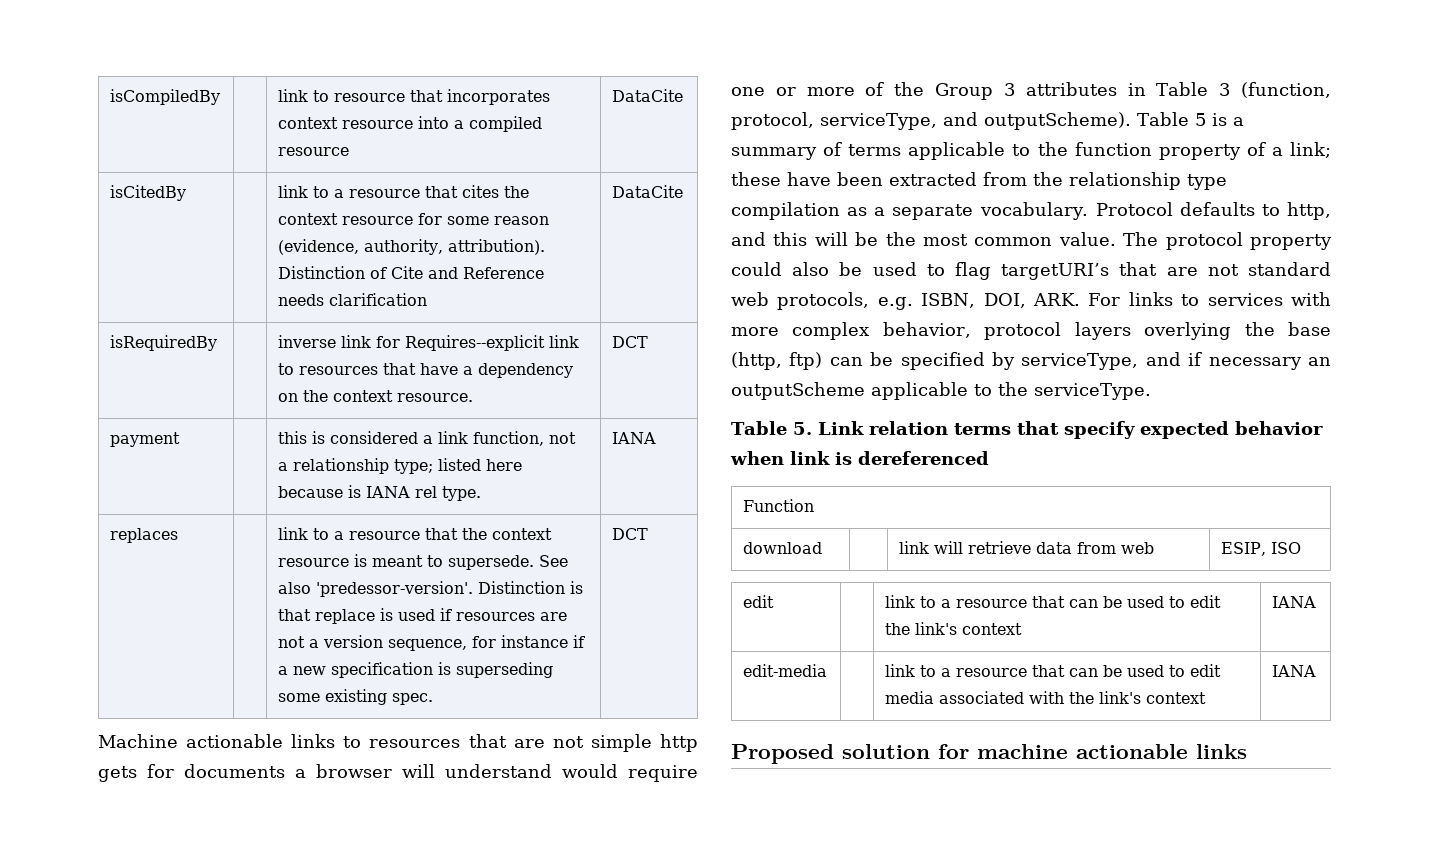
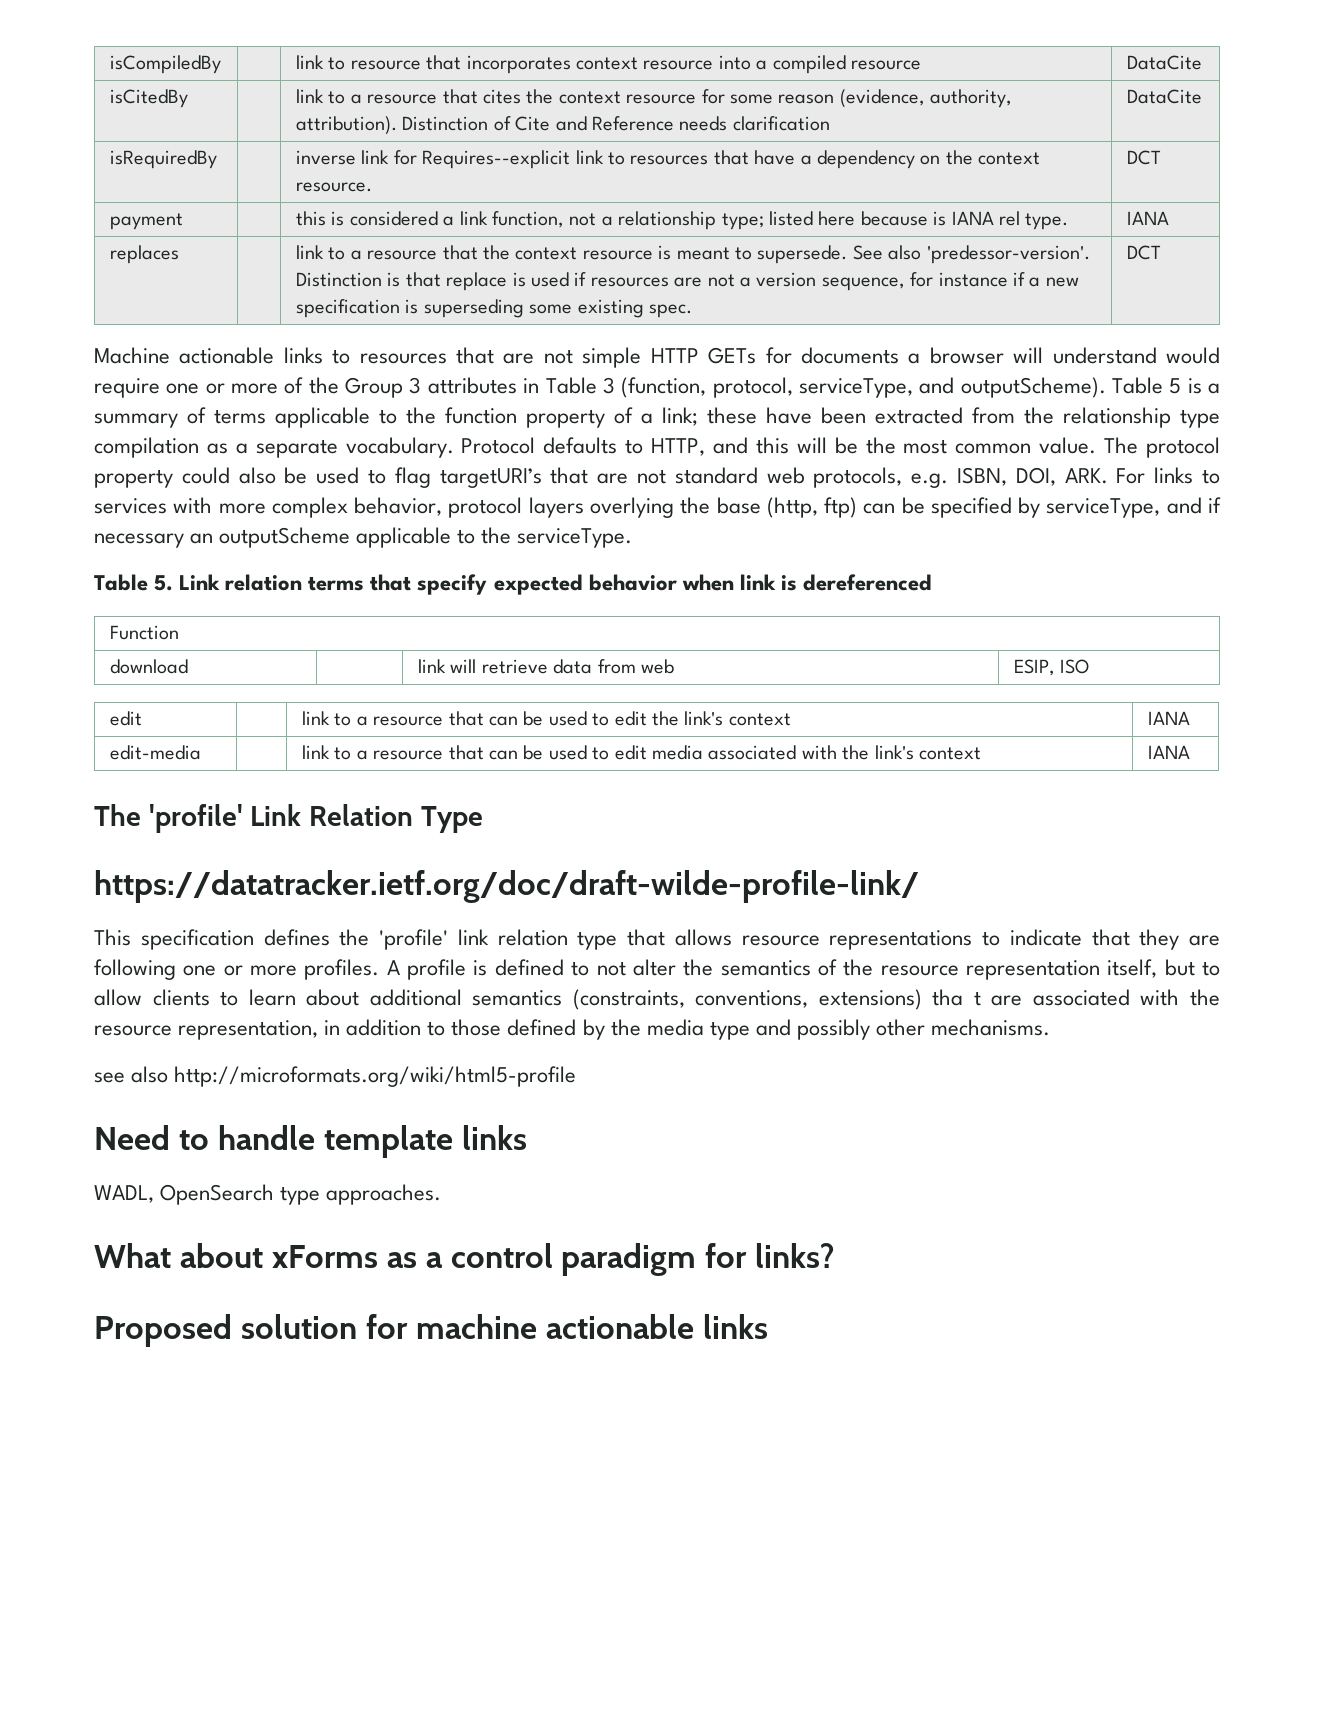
- Machine actionable links to resources that are not simple http gets for documents a browser will understand would require one or more of the Group 3 attributes in Table 3 (function, protocol, serviceType, and outputScheme).
+ Machine actionable links to resources that are not simple HTTP GETs for documents a browser will understand would require one or more of the Group 3 attributes in Table 3 (function, protocol, serviceType, and outputScheme).
- Protocol defaults to http, and this will be the most common value.
+ Protocol defaults to HTTP, and this will be the most common value.
+ The 'profile' Link Relation Type
+ https://datatracker.ietf.org/doc/draft-wilde-profile-link/
+ This specification defines the 'profile' link relation type that allows resource representations to indicate that they are following one or more profiles. A profile is defined to not alter the semantics of the resource representation itself, but to allow clients to learn about additional semantics (constraints, conventions, extensions) tha t are associated with the resource representation, in addition to those defined by the media type and possibly other mechanisms.
+ see also http://microformats.org/wiki/html5-profile
+ Need to handle template links
+ WADL, OpenSearch type approaches.
+ What about xForms as a control paradigm for links?

